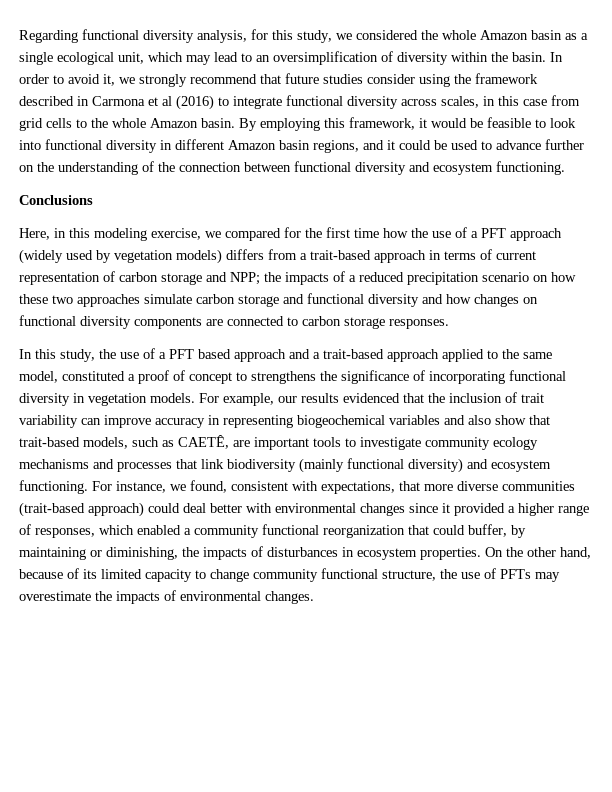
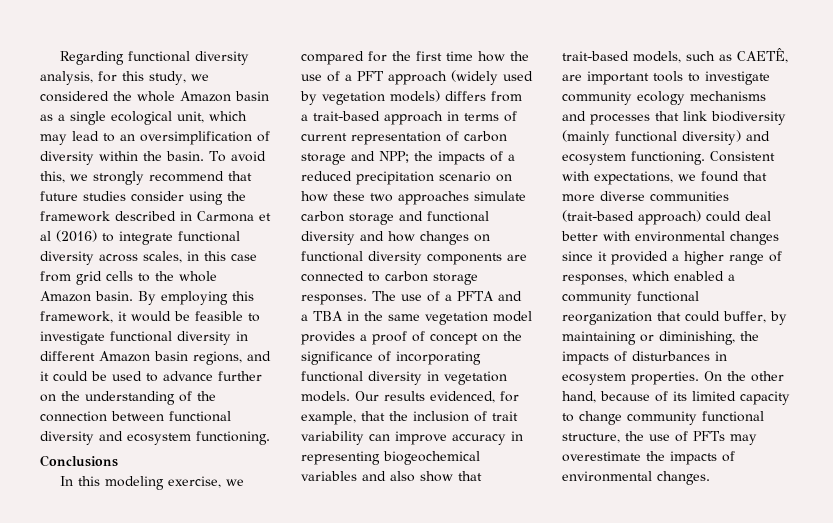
- In order to avoid it, we strongly recommend that future studies consider using the framework described in Carmona et al (2016) to integrate functional diversity across scales, in this case from grid cells to the whole Amazon basin.
+ To avoid this, we strongly recommend that future studies consider using the framework described in Carmona et al (2016) to integrate functional diversity across scales, in this case from grid cells to the whole Amazon basin.
- By employing this framework, it would be feasible to look into functional diversity in different Amazon basin regions, and it could be used to advance further on the understanding of the connection between functional diversity and ecosystem functioning.
+ By employing this framework, it would be feasible to investigate functional diversity in different Amazon basin regions, and it could be used to advance further on the understanding of the connection between functional diversity and ecosystem functioning.
- Here, in this modeling exercise, we compared for the first time how the use of a PFT approach (widely used by vegetation models) differs from a trait-based approach in terms of current representation of carbon storage and NPP;
+ In this modeling exercise, we compared for the first time how the use of a PFT approach (widely used by vegetation models) differs from a trait-based approach in terms of current representation of carbon storage and NPP;
- the impacts of a reduced precipitation scenario on how these two approaches simulate carbon storage and functional diversity and how changes on functional diversity components are connected to carbon storage responses.
- In this study, the use of a PFT based approach and a trait-based approach applied to the same model, constituted a proof of concept to strengthens the significance of incorporating functional diversity in vegetation models.
+ the impacts of a reduced precipitation scenario on how these two approaches simulate carbon storage and functional diversity and how changes on functional diversity components are connected to carbon storage responses. The use of a PFTA and a TBA in the same vegetation model provides a proof of concept on the significance of incorporating functional diversity in vegetation models.
- For example, our results evidenced that the inclusion of trait variability can improve accuracy in representing biogeochemical variables and also show that trait-based models, such as CAETÊ, are important tools to investigate community ecology mechanisms and processes that link biodiversity (mainly functional diversity) and ecosystem functioning.
+ Our results evidenced, for example, that the inclusion of trait variability can improve accuracy in representing biogeochemical variables and also show that trait-based models, such as CAETÊ, are important tools to investigate community ecology mechanisms and processes that link biodiversity (mainly functional diversity) and ecosystem functioning.
- For instance, we found, consistent with expectations, that more diverse communities (trait-based approach) could deal better with environmental changes since it provided a higher range of responses, which enabled a community functional reorganization that could buffer, by maintaining or diminishing, the impacts of disturbances in ecosystem properties.
+ Consistent with expectations, we found that more diverse communities (trait-based approach) could deal better with environmental changes since it provided a higher range of responses, which enabled a community functional reorganization that could buffer, by maintaining or diminishing, the impacts of disturbances in ecosystem properties.

